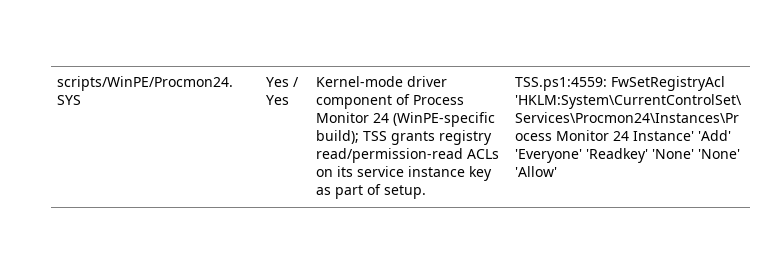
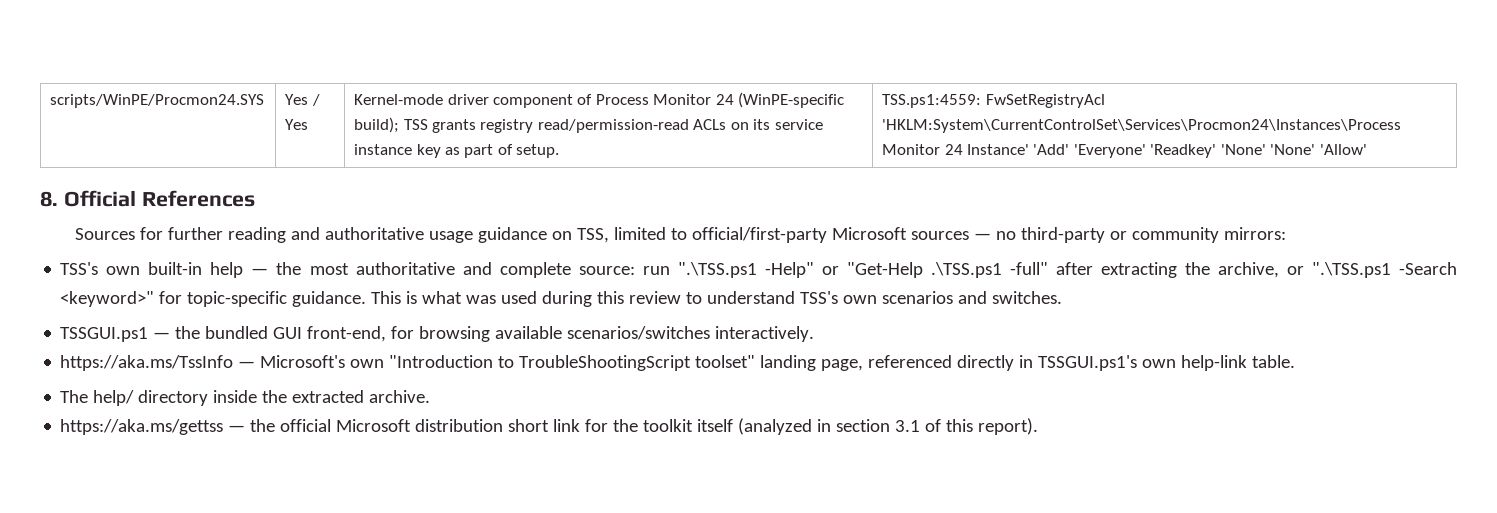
+ 8. Official References
+ Sources for further reading and authoritative usage guidance on TSS, limited to official/first-party Microsoft sources — no third-party or community mirrors:
+ TSS's own built-in help — the most authoritative and complete source: run ".\TSS.ps1 -Help" or "Get-Help .\TSS.ps1 -full" after extracting the archive, or ".\TSS.ps1 -Search <keyword>" for topic-specific guidance. This is what was used during this review to understand TSS's own scenarios and switches.
+ TSSGUI.ps1 — the bundled GUI front-end, for browsing available scenarios/switches interactively.
+ https://aka.ms/TssInfo — Microsoft's own "Introduction to TroubleShootingScript toolset" landing page, referenced directly in TSSGUI.ps1's own help-link table.
+ The help/ directory inside the extracted archive.
+ https://aka.ms/gettss — the official Microsoft distribution short link for the toolkit itself (analyzed in section 3.1 of this report).

